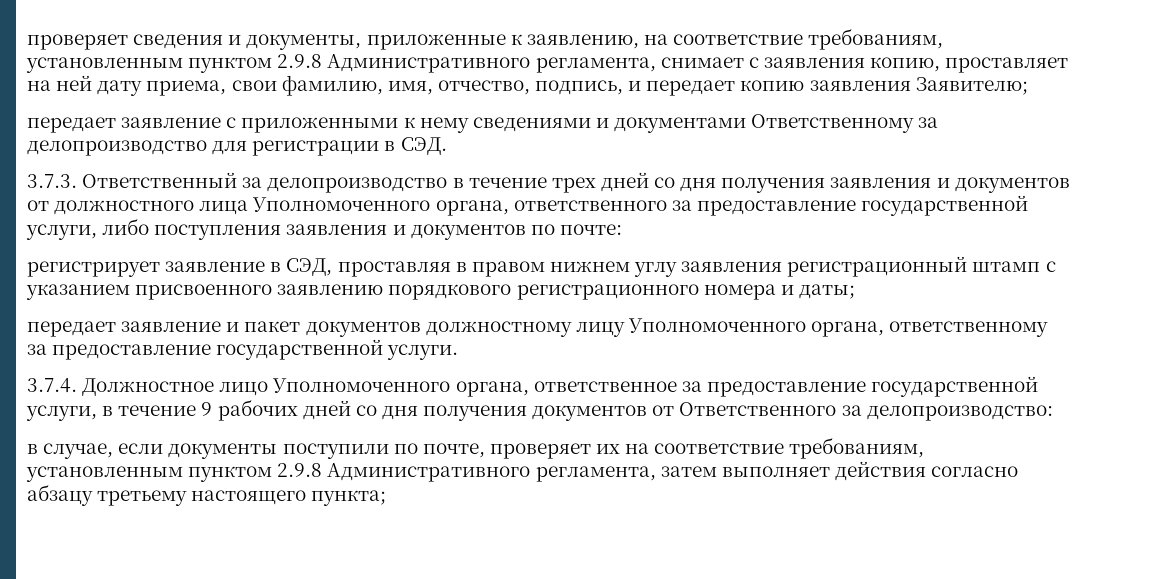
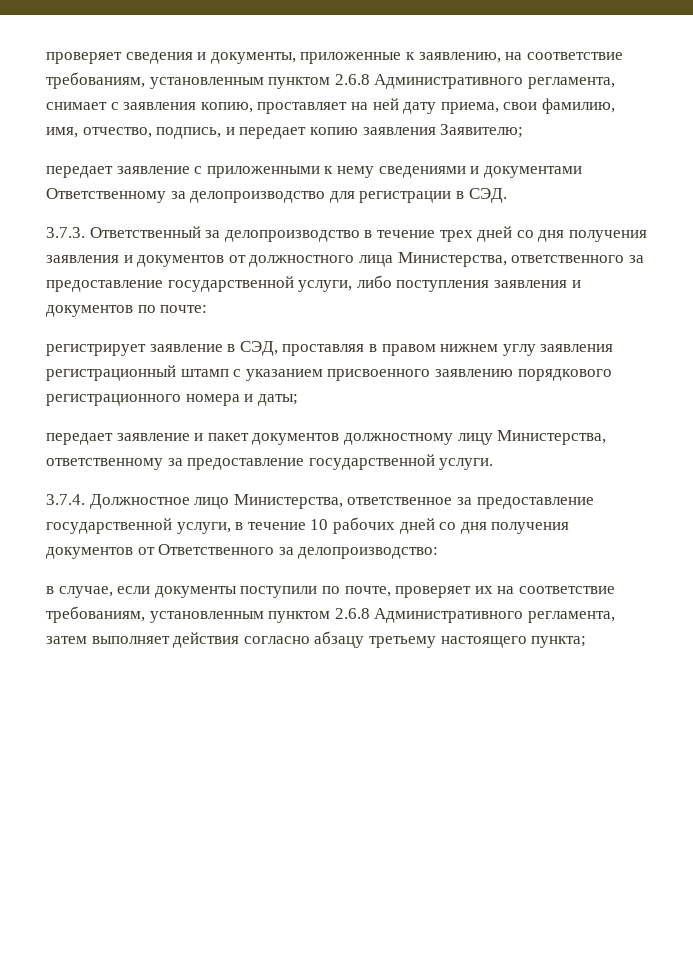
- проверяет сведения и документы, приложенные к заявлению, на соответствие требованиям, установленным пунктом 2.9.8 Административного регламента, снимает с заявления копию, проставляет на ней дату приема, свои фамилию, имя, отчество, подпись, и передает копию заявления Заявителю;
+ проверяет сведения и документы, приложенные к заявлению, на соответствие требованиям, установленным пунктом 2.6.8 Административного регламента, снимает с заявления копию, проставляет на ней дату приема, свои фамилию, имя, отчество, подпись, и передает копию заявления Заявителю;
- 3.7.3. Ответственный за делопроизводство в течение трех дней со дня получения заявления и документов от должностного лица Уполномоченного органа, ответственного за предоставление государственной услуги, либо поступления заявления и документов по почте:
+ 3.7.3. Ответственный за делопроизводство в течение трех дней со дня получения заявления и документов от должностного лица Министерства, ответственного за предоставление государственной услуги, либо поступления заявления и документов по почте:
- передает заявление и пакет документов должностному лицу Уполномоченного органа, ответственному за предоставление государственной услуги.
+ передает заявление и пакет документов должностному лицу Министерства, ответственному за предоставление государственной услуги.
- 3.7.4. Должностное лицо Уполномоченного органа, ответственное за предоставление государственной услуги, в течение 9 рабочих дней со дня получения документов от Ответственного за делопроизводство:
+ 3.7.4. Должностное лицо Министерства, ответственное за предоставление государственной услуги, в течение 10 рабочих дней со дня получения документов от Ответственного за делопроизводство:
- в случае, если документы поступили по почте, проверяет их на соответствие требованиям, установленным пунктом 2.9.8 Административного регламента, затем выполняет действия согласно абзацу третьему настоящего пункта;
+ в случае, если документы поступили по почте, проверяет их на соответствие требованиям, установленным пунктом 2.6.8 Административного регламента, затем выполняет действия согласно абзацу третьему настоящего пункта;

